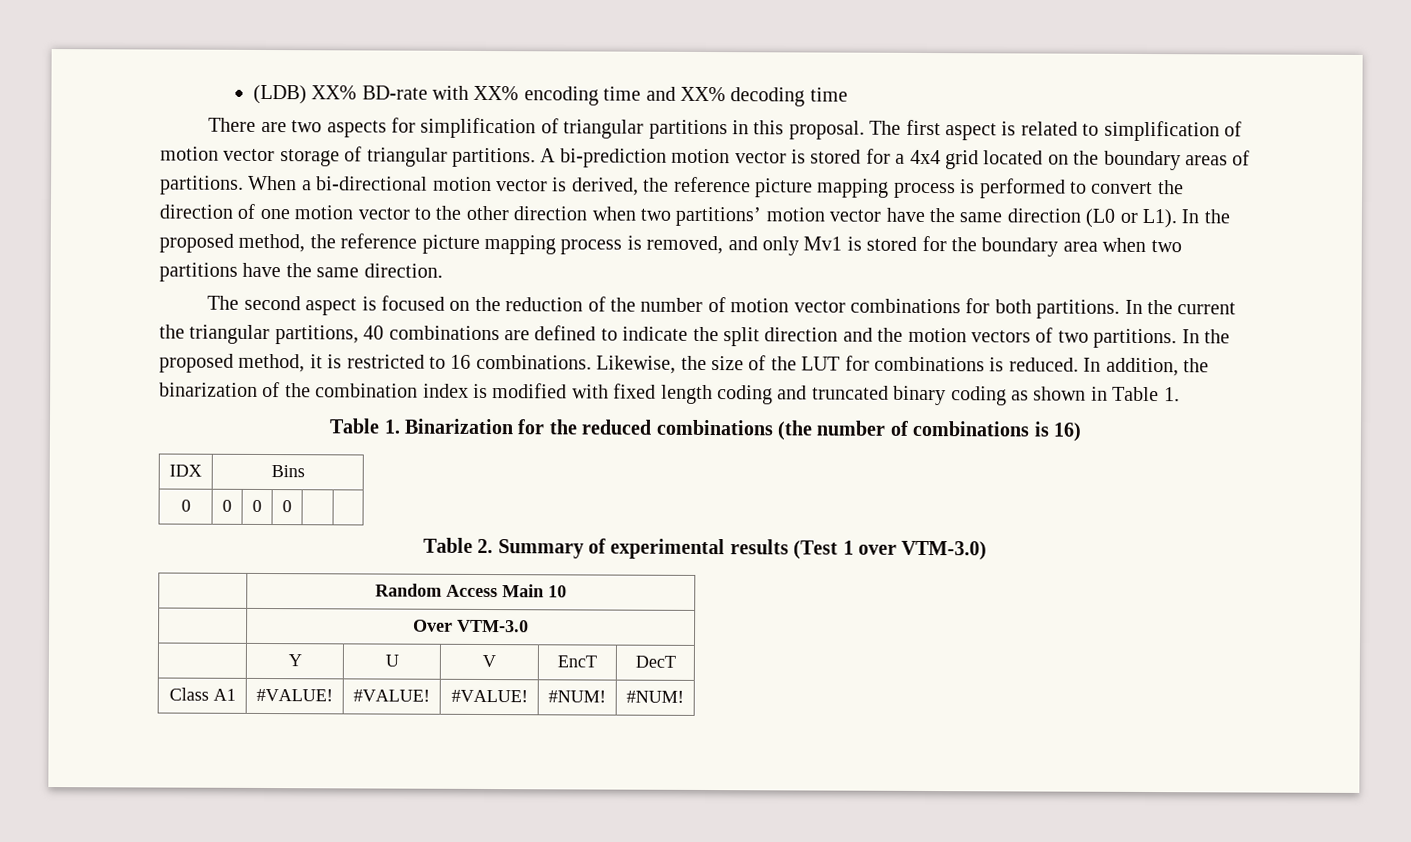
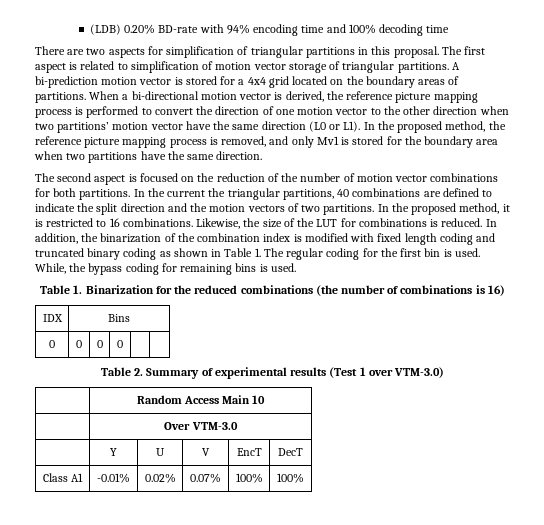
- (LDB) XX% BD-rate with XX% encoding time and XX% decoding time
+ (LDB) 0.20% BD-rate with 94% encoding time and 100% decoding time
- In addition, the binarization of the combination index is modified with fixed length coding and truncated binary coding as shown in Table 1.
+ In addition, the binarization of the combination index is modified with fixed length coding and truncated binary coding as shown in Table 1. The regular coding for the first bin is used. While, the bypass coding for remaining bins is used.
- Class A1 | #VALUE! | #VALUE! | #VALUE! | #NUM! | #NUM!
+ Class A1 | -0.01% | 0.02% | 0.07% | 100% | 100%

